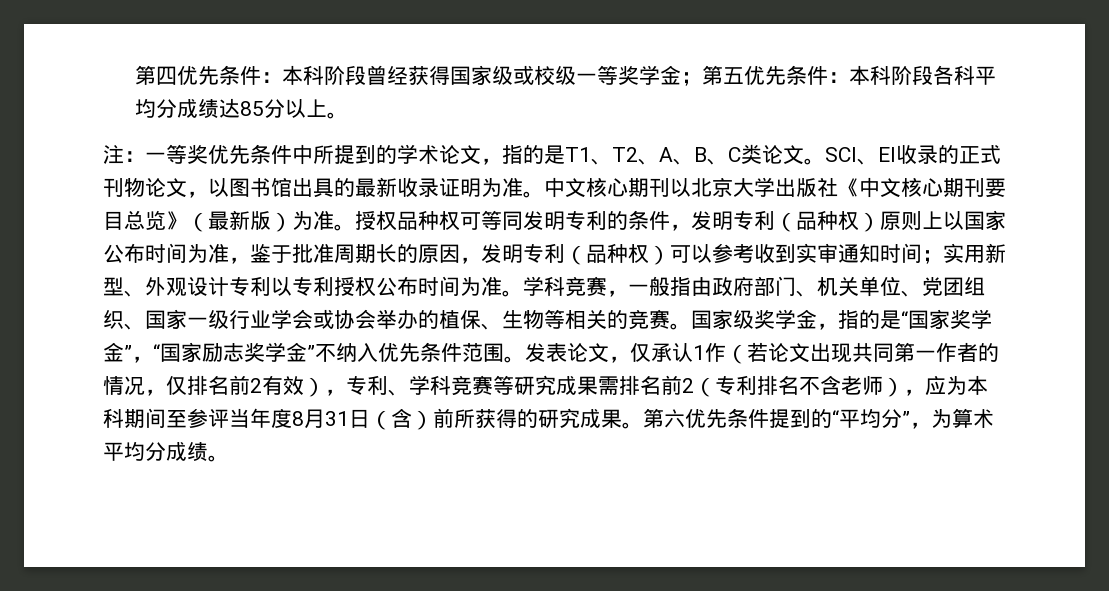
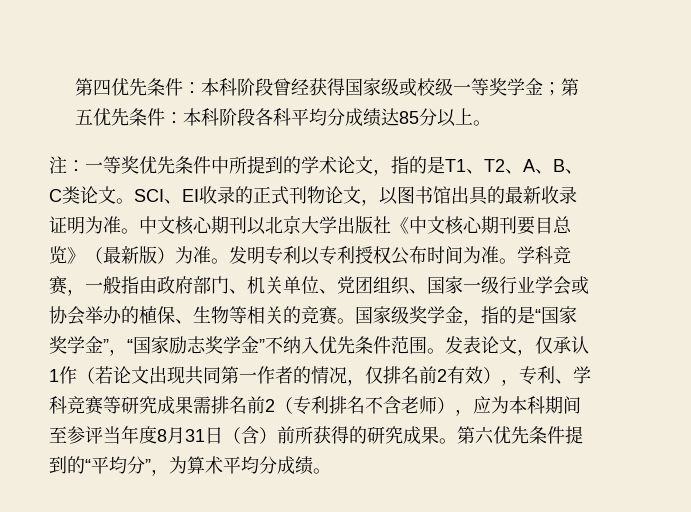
- 授权品种权可等同发明专利的条件，发明专利（品种权）原则上以国家公布时间为准，鉴于批准周期长的原因，发明专利（品种权）可以参考收到实审通知时间；实用新型、外观设计专利以专利授权公布时间为准。
+ 发明专利以专利授权公布时间为准。

